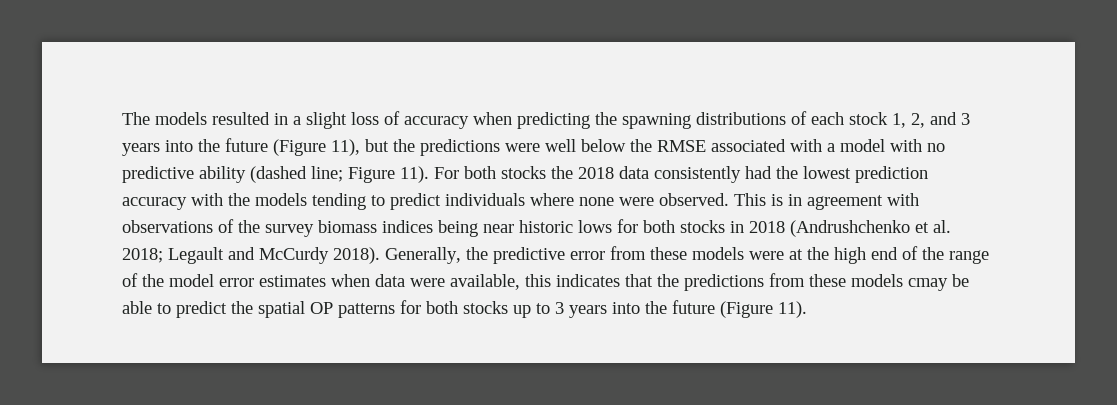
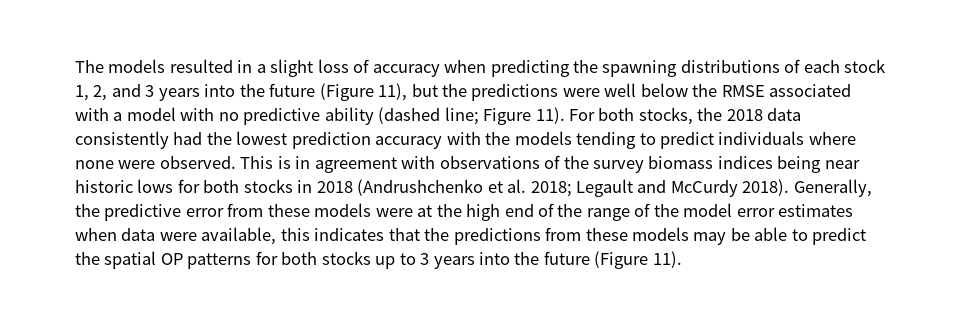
- For both stocks the 2018 data consistently had the lowest prediction accuracy with the models tending to predict individuals where none were observed.
+ For both stocks, the 2018 data consistently had the lowest prediction accuracy with the models tending to predict individuals where none were observed.
- Generally, the predictive error from these models were at the high end of the range of the model error estimates when data were available, this indicates that the predictions from these models cmay be able to predict the spatial OP patterns for both stocks up to 3 years into the future (Figure 11).
+ Generally, the predictive error from these models were at the high end of the range of the model error estimates when data were available, this indicates that the predictions from these models may be able to predict the spatial OP patterns for both stocks up to 3 years into the future (Figure 11).

